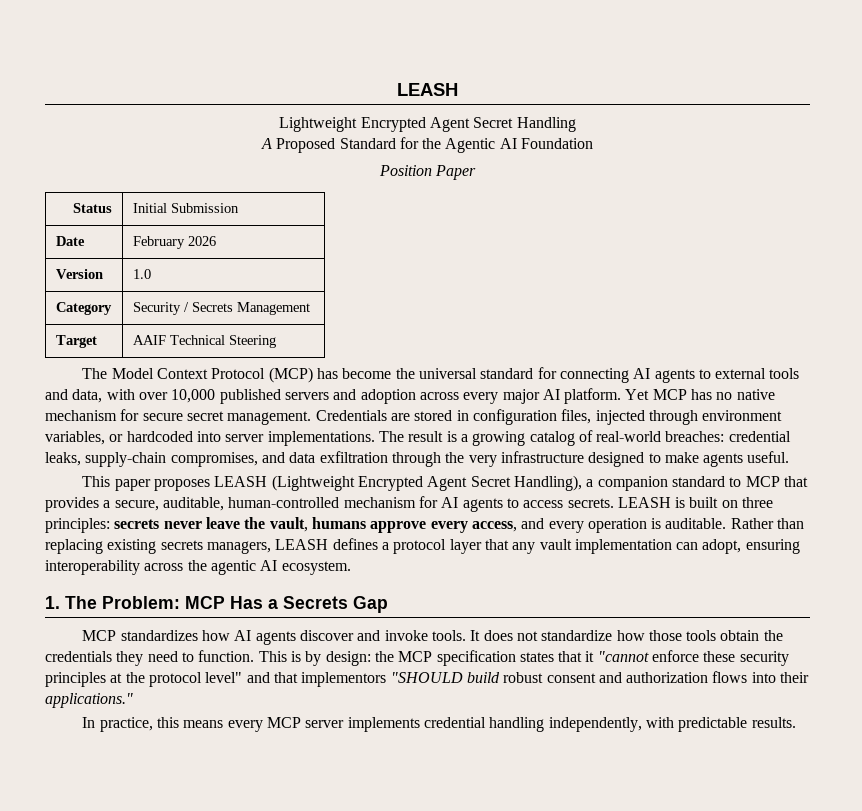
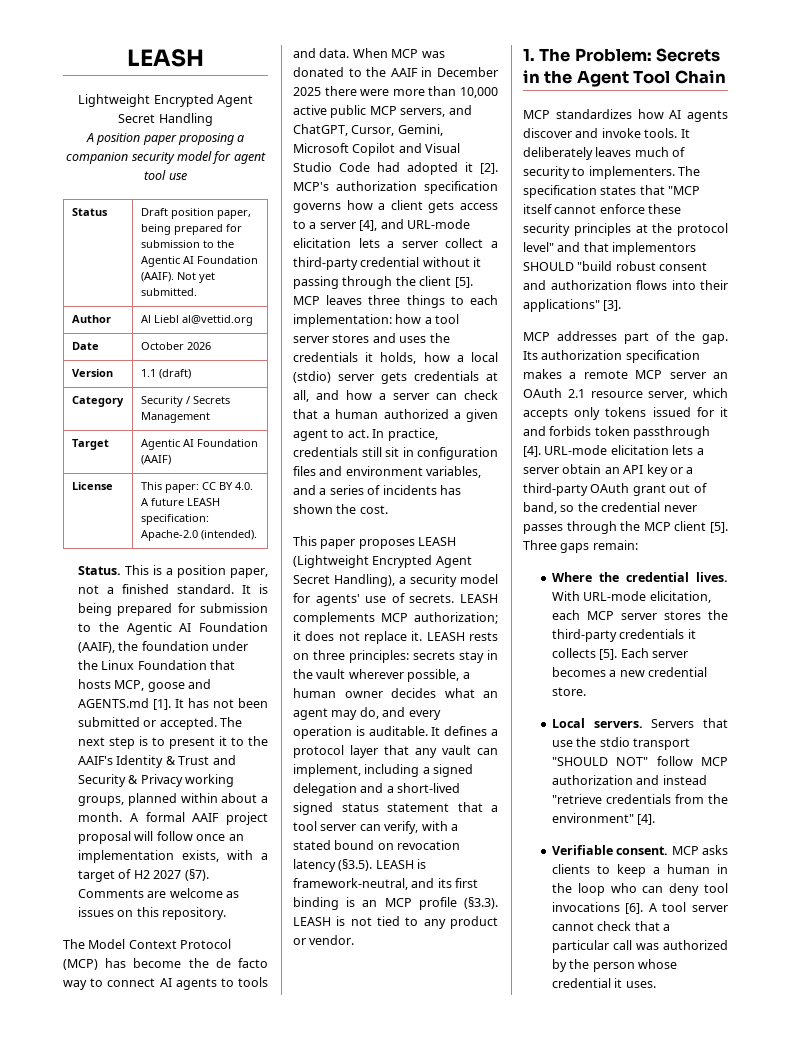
- A Proposed Standard for the Agentic AI Foundation
- Position Paper
- Status | Initial Submission
+ A position paper proposing a companion security model for agent tool use
+ Status | Draft position paper, being prepared for submission to the Agentic AI Foundation (AAIF). Not yet submitted.
+ Author | Al Liebl al@vettid.org
- Date | February 2026
+ Date | October 2026
- Version | 1.0
+ Version | 1.1 (draft)
- Target | AAIF Technical Steering
+ Target | Agentic AI Foundation (AAIF)
+ License | This paper: CC BY 4.0. A future LEASH specification: Apache-2.0 (intended).
+ Status. This is a position paper, not a finished standard. It is being prepared for submission to the Agentic AI Foundation (AAIF), the foundation under the Linux Foundation that hosts MCP, goose and AGENTS.md [1]. It has not been submitted or accepted. The next step is to present it to the AAIF's Identity & Trust and Security & Privacy working groups, planned within about a month. A formal AAIF project proposal will follow once an implementation exists, with a target of H2 2027 (§7). Comments are welcome as issues on this repository.
- The Model Context Protocol (MCP) has become the universal standard for connecting AI agents to external tools and data, with over 10,000 published servers and adoption across every major AI platform. Yet MCP has no native mechanism for secure secret management. Credentials are stored in configuration files, injected through environment variables, or hardcoded into server implementations. The result is a growing catalog of real-world breaches: credential leaks, supply-chain compromises, and data exfiltration through the very infrastructure designed to make agents useful.
+ The Model Context Protocol (MCP) has become the de facto way to connect AI agents to tools and data. When MCP was donated to the AAIF in December 2025 there were more than 10,000 active public MCP servers, and ChatGPT, Cursor, Gemini, Microsoft Copilot and Visual Studio Code had adopted it [2]. MCP's authorization specification governs how a client gets access to a server [4], and URL-mode elicitation lets a server collect a third-party credential without it passing through the client [5]. MCP leaves three things to each implementation: how a tool server stores and uses the credentials it holds, how a local (stdio) server gets credentials at all, and how a server can check that a human authorized a given agent to act. In practice, credentials still sit in configuration files and environment variables, and a series of incidents has shown the cost.
- This paper proposes LEASH (Lightweight Encrypted Agent Secret Handling), a companion standard to MCP that provides a secure, auditable, human-controlled mechanism for AI agents to access secrets. LEASH is built on three principles: secrets never leave the vault, humans approve every access, and every operation is auditable.
+ This paper proposes LEASH (Lightweight Encrypted Agent Secret Handling), a security model for agents' use of secrets. LEASH complements MCP authorization; it does not replace it. LEASH rests on three principles: secrets stay in the vault wherever possible, a human owner decides what an agent may do, and every operation is auditable.
- Rather than replacing existing secrets managers, LEASH defines a protocol layer that any vault implementation can adopt, ensuring interoperability across the agentic AI ecosystem.
- 1. The Problem: MCP Has a Secrets Gap
+ It defines a protocol layer that any vault can implement, including a signed delegation and a short-lived signed status statement that a tool server can verify, with a stated bound on revocation latency (§3.5). LEASH is framework-neutral, and its first binding is an MCP profile (§3.3). LEASH is not tied to any product or vendor.
+ 1. The Problem: Secrets in the Agent Tool Chain
- It does not standardize how those tools obtain the credentials they need to function. This is by design: the MCP specification states that it "cannot enforce these security principles at the protocol level" and that implementors "SHOULD build robust consent and authorization flows into their applications."
- In practice, this means every MCP server implements credential handling independently, with predictable results.
+ It deliberately leaves much of security to implementers. The specification states that "MCP itself cannot enforce these security principles at the protocol level" and that implementors SHOULD "build robust consent and authorization flows into their applications" [3].
+ MCP addresses part of the gap. Its authorization specification makes a remote MCP server an OAuth 2.1 resource server, which accepts only tokens issued for it and forbids token passthrough [4]. URL-mode elicitation lets a server obtain an API key or a third-party OAuth grant out of band, so the credential never passes through the MCP client [5]. Three gaps remain:
+ Where the credential lives. With URL-mode elicitation, each MCP server stores the third-party credentials it collects [5]. Each server becomes a new credential store.
+ Local servers. Servers that use the stdio transport "SHOULD NOT" follow MCP authorization and instead "retrieve credentials from the environment" [4].
+ Verifiable consent. MCP asks clients to keep a human in the loop who can deny tool invocations [6]. A tool server cannot check that a particular call was authorized by the person whose credential it uses.

